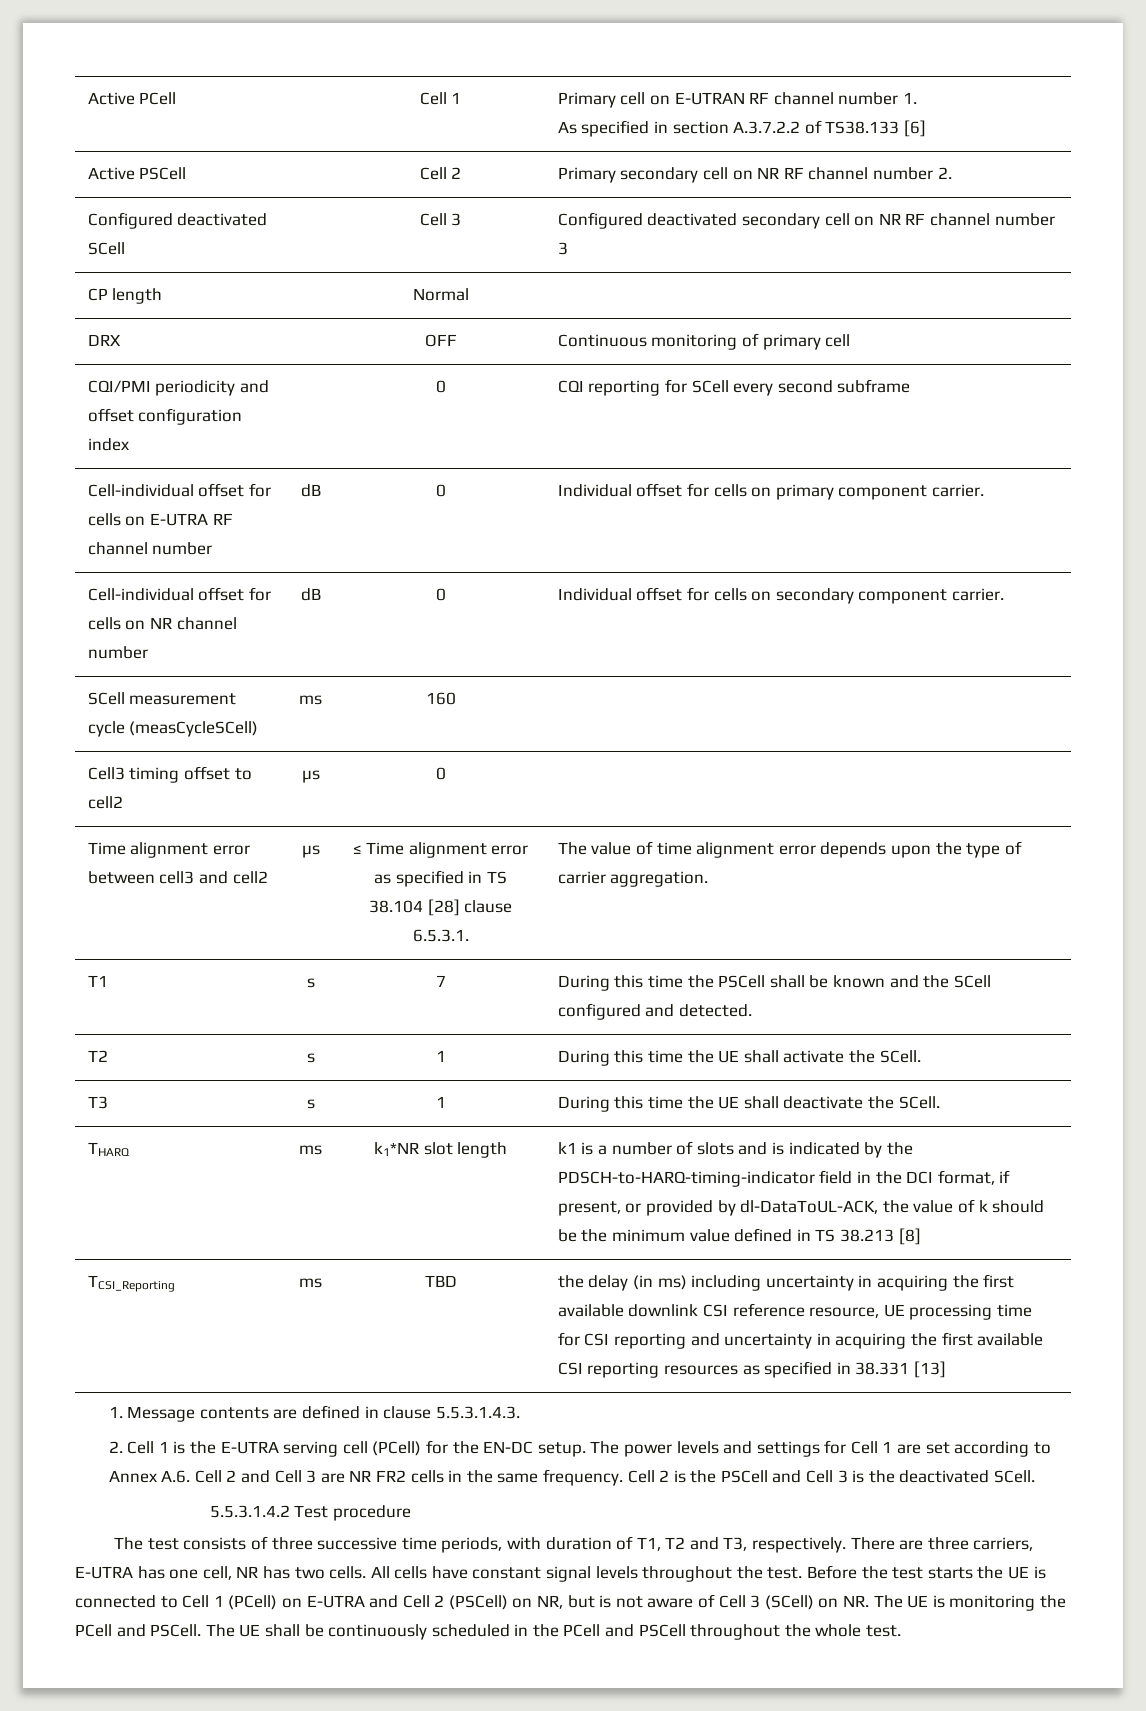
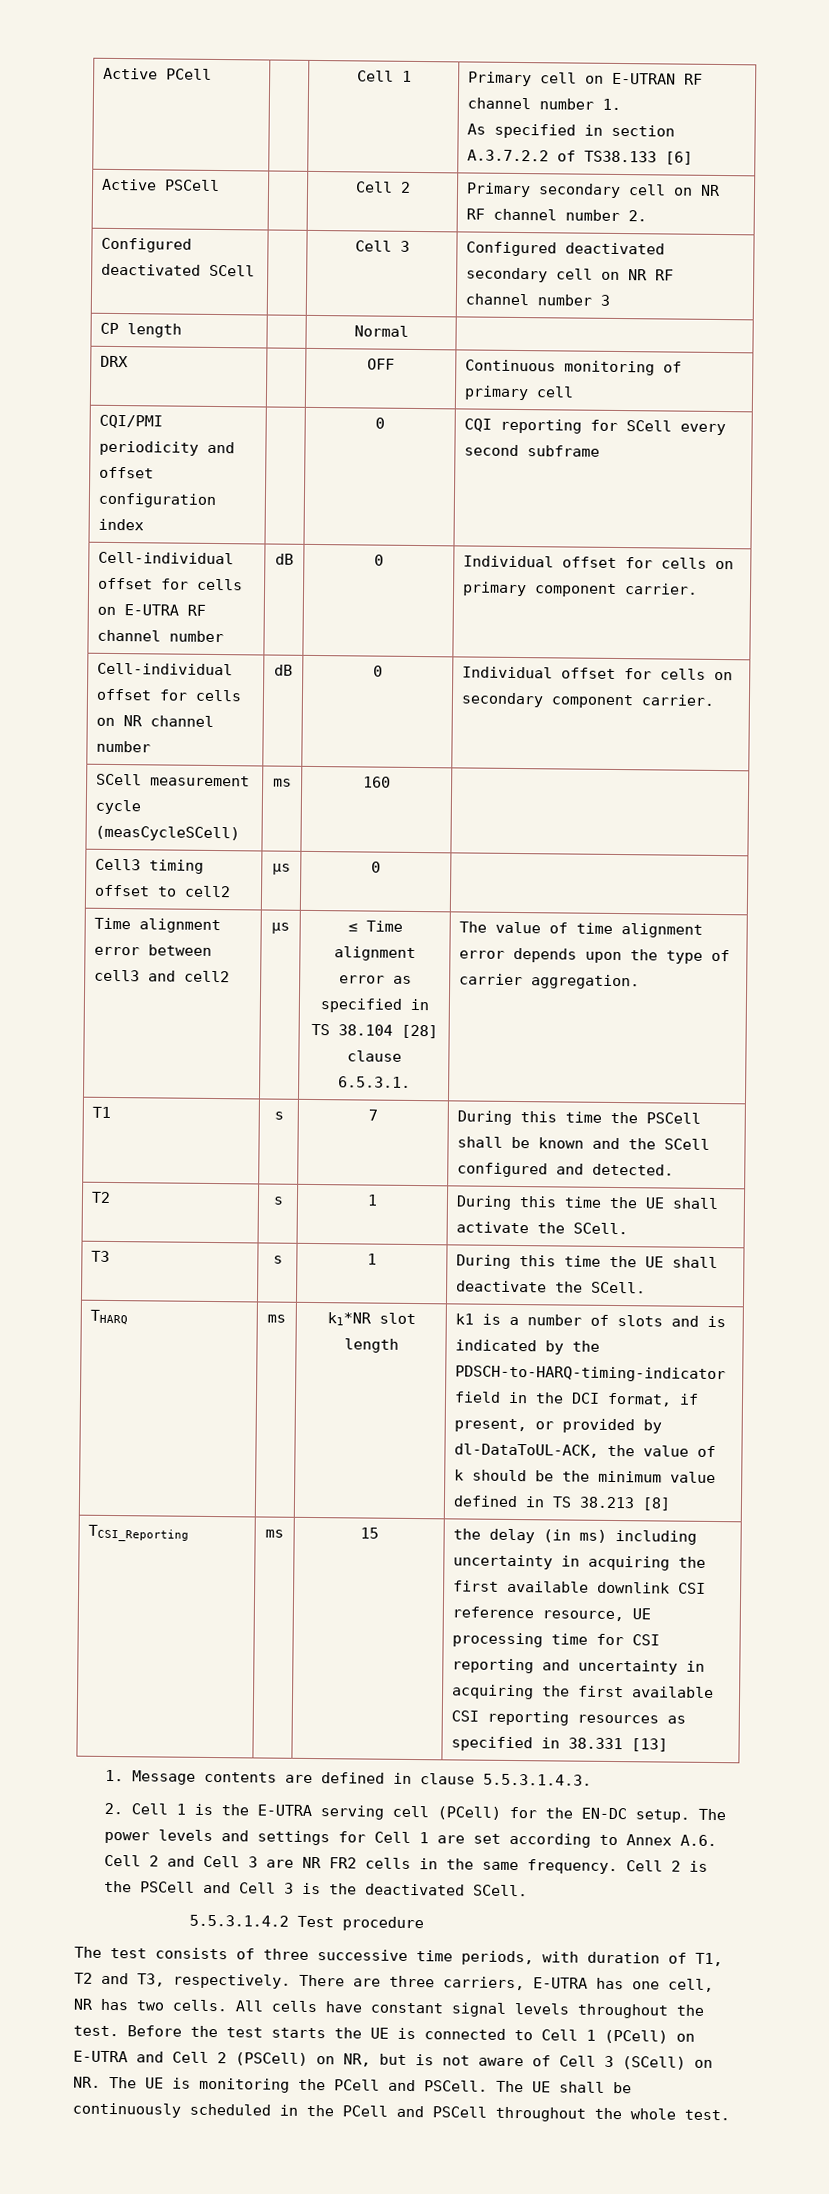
- TCSI_Reporting | ms | TBD | the delay (in ms) including uncertainty in acquiring the first available downlink CSI reference resource, UE processing time for CSI reporting and uncertainty in acquiring the first available CSI reporting resources as specified in 38.331 [13]
+ TCSI_Reporting | ms | 15 | the delay (in ms) including uncertainty in acquiring the first available downlink CSI reference resource, UE processing time for CSI reporting and uncertainty in acquiring the first available CSI reporting resources as specified in 38.331 [13]

